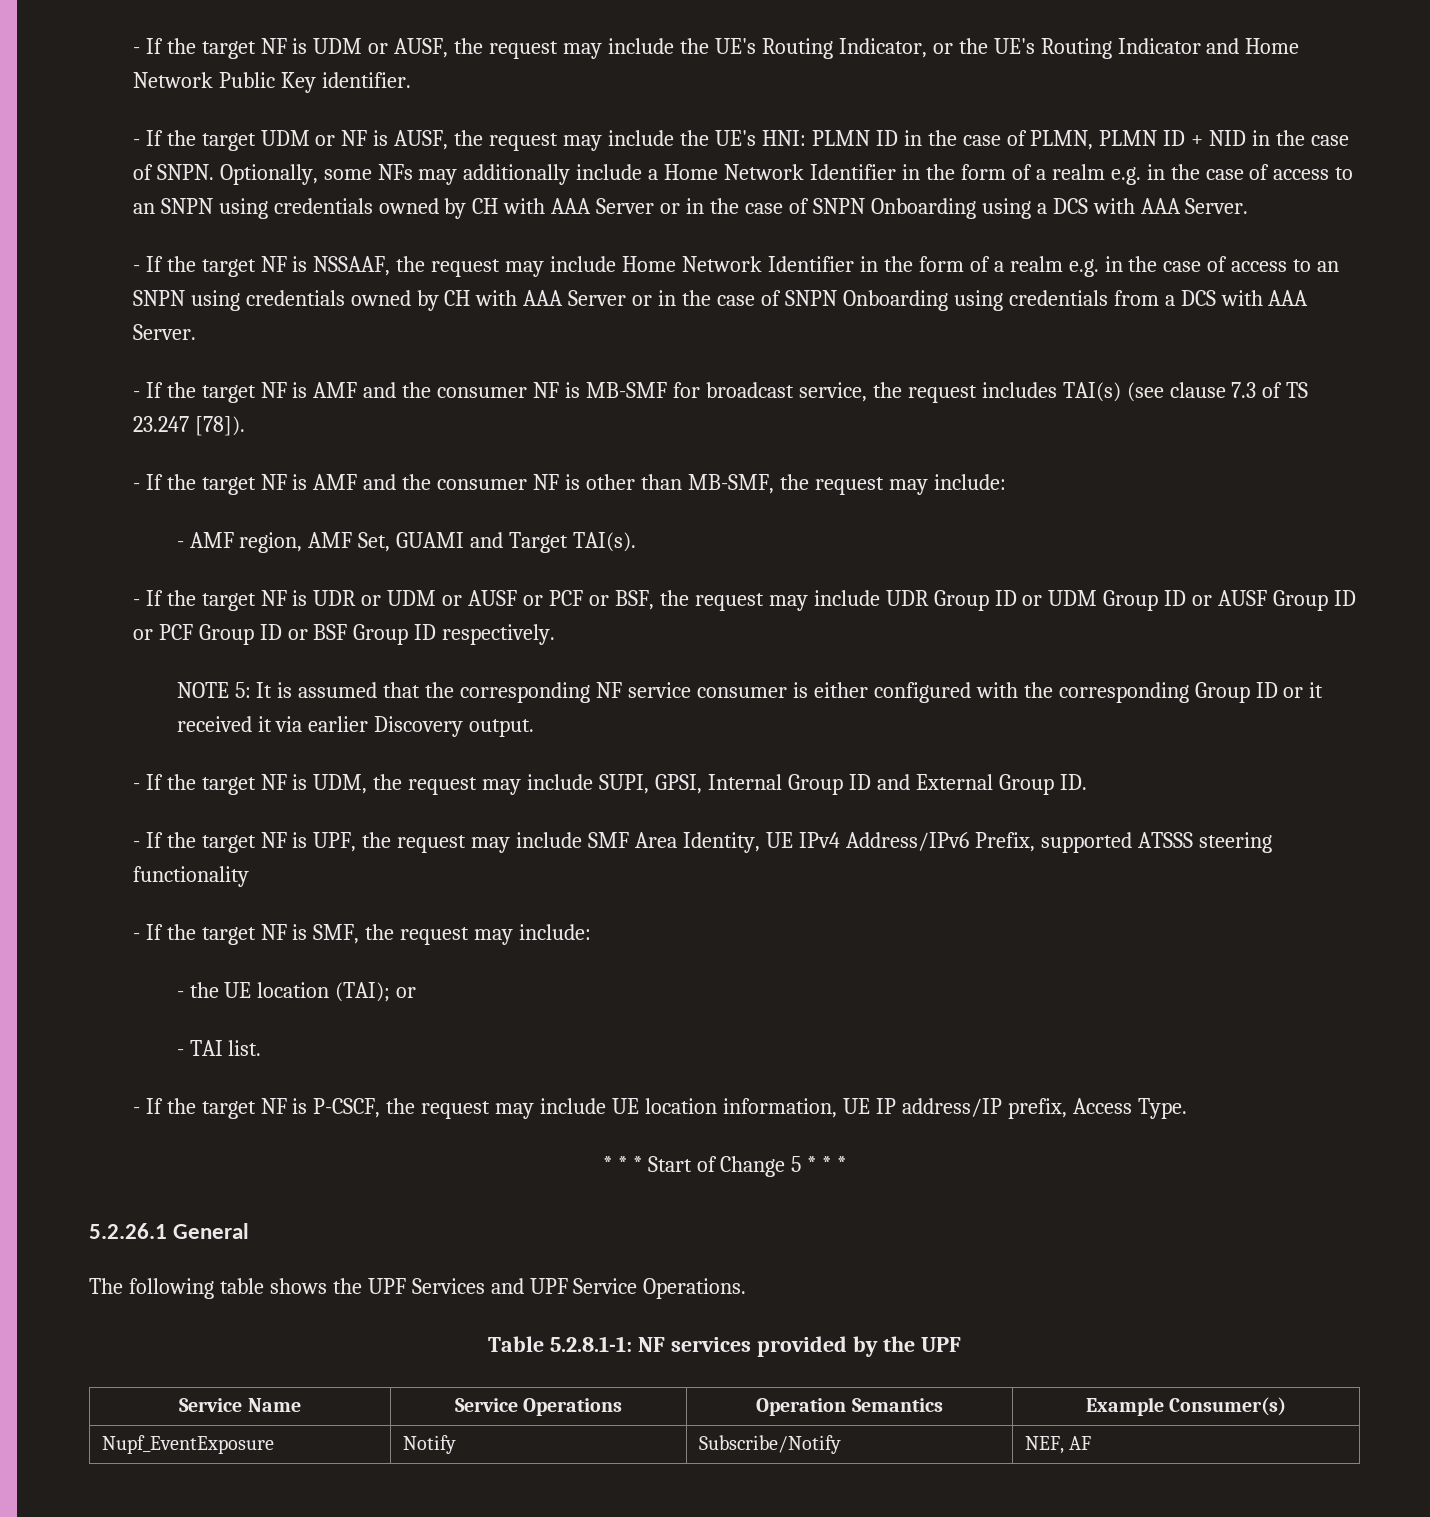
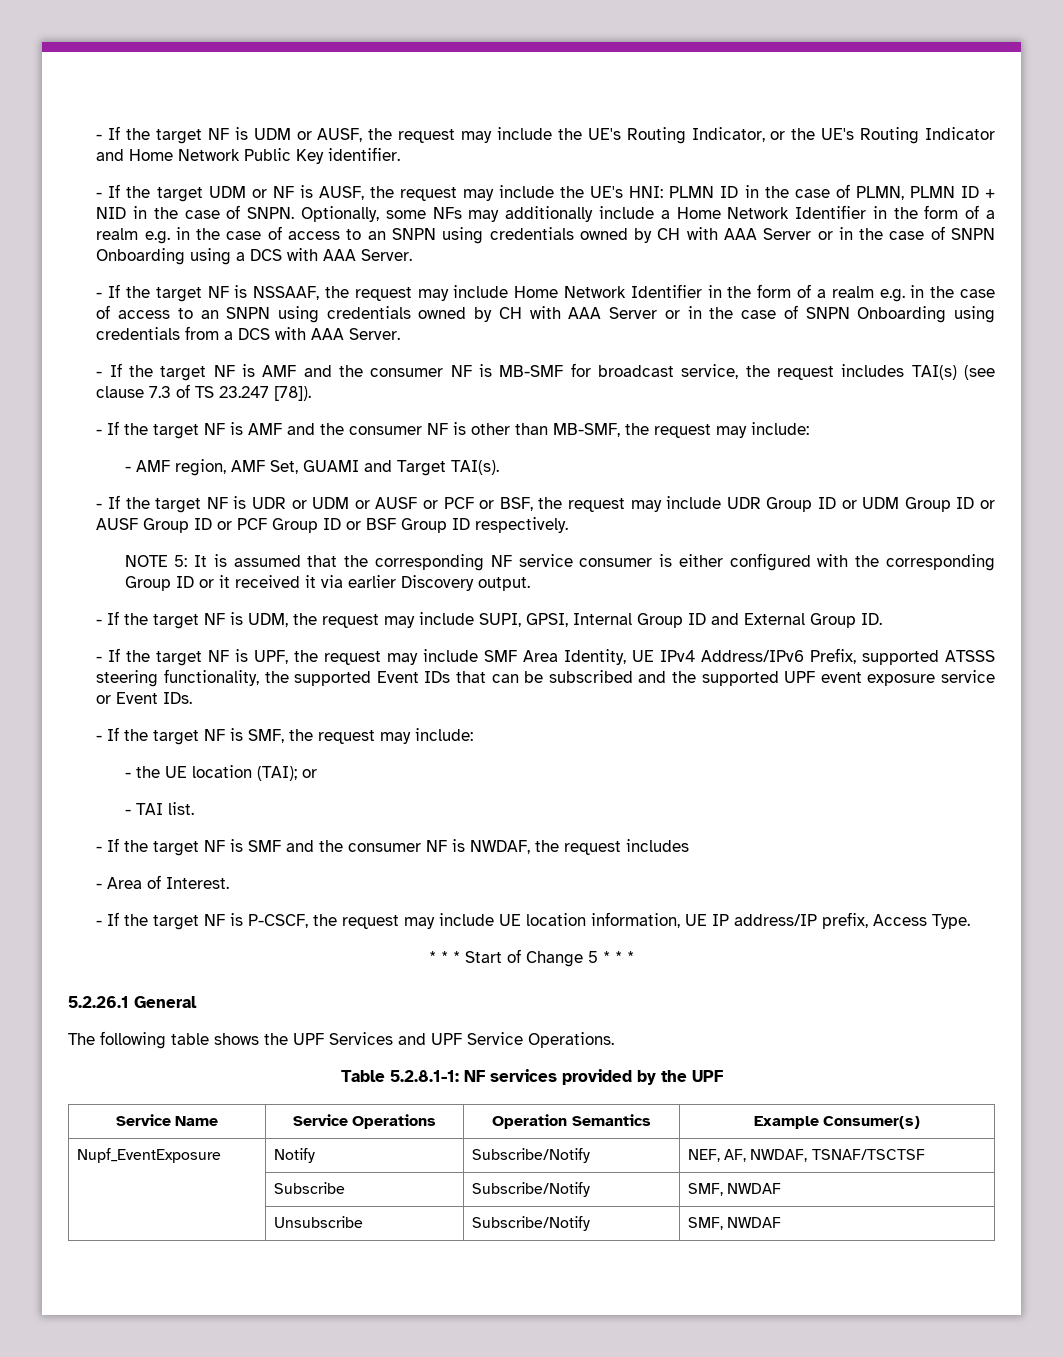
- - If the target NF is UPF, the request may include SMF Area Identity, UE IPv4 Address/IPv6 Prefix, supported ATSSS steering functionality
+ - If the target NF is UPF, the request may include SMF Area Identity, UE IPv4 Address/IPv6 Prefix, supported ATSSS steering functionality, the supported Event IDs that can be subscribed and the supported UPF event exposure service or Event IDs.
+ - If the target NF is SMF and the consumer NF is NWDAF, the request includes
+ - Area of Interest.
- Nupf_EventExposure | Notify | Subscribe/Notify | NEF, AF
+ Nupf_EventExposure | Notify | Subscribe/Notify | NEF, AF, NWDAF, TSNAF/TSCTSF
+ | Subscribe | Subscribe/Notify | SMF, NWDAF
+ | Unsubscribe | Subscribe/Notify | SMF, NWDAF

